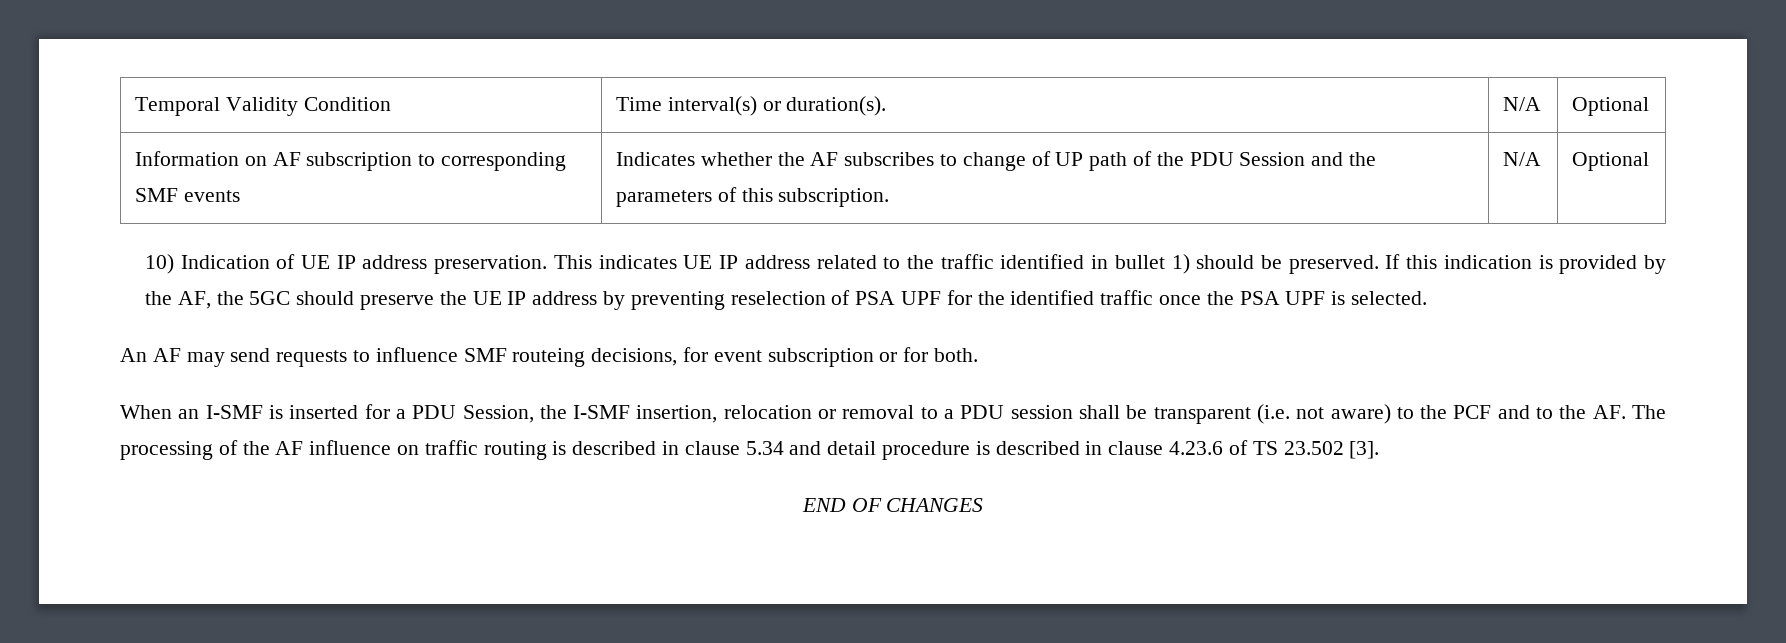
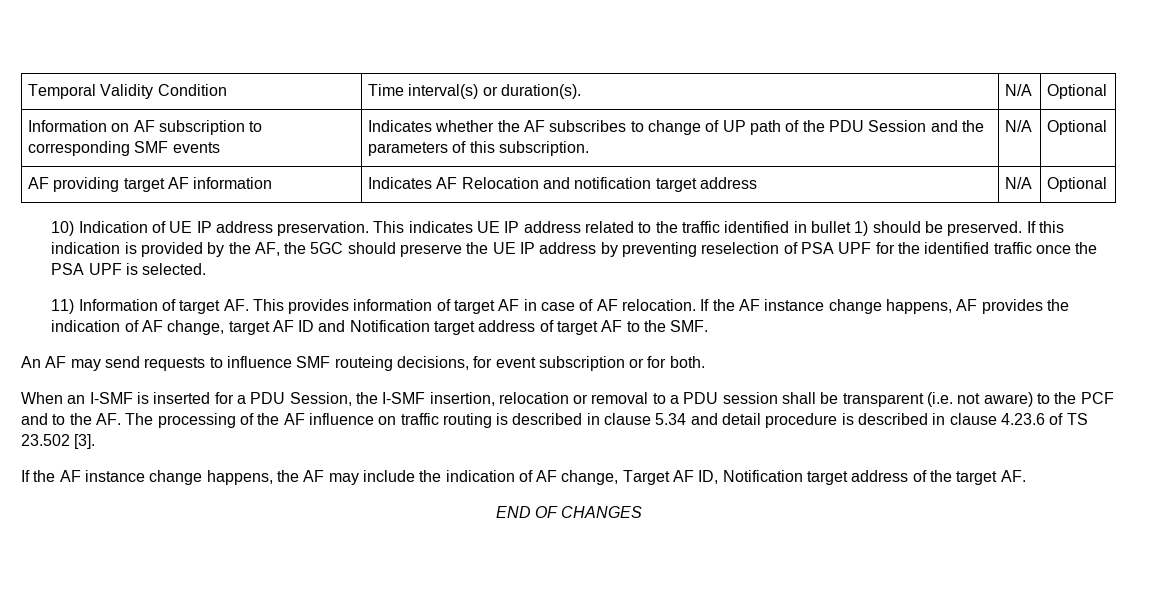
+ AF providing target AF information | Indicates AF Relocation and notification target address | N/A | Optional
+ 11) Information of target AF. This provides information of target AF in case of AF relocation. If the AF instance change happens, AF provides the indication of AF change, target AF ID and Notification target address of target AF to the SMF.
+ If the AF instance change happens, the AF may include the indication of AF change, Target AF ID, Notification target address of the target AF.

